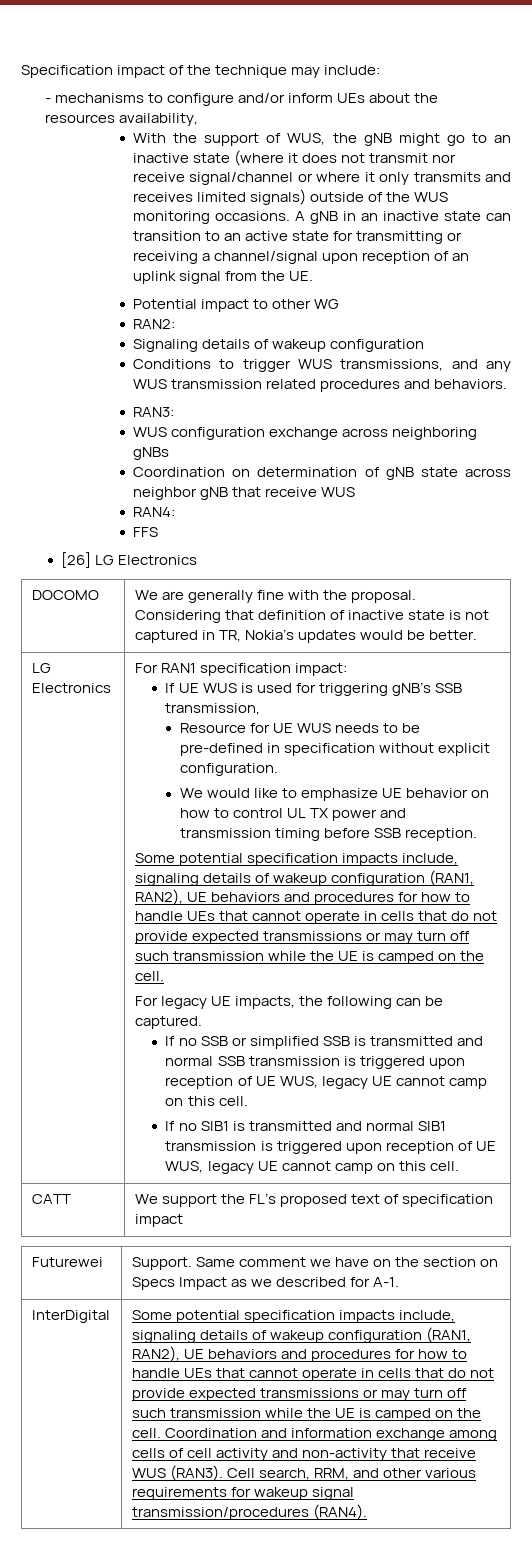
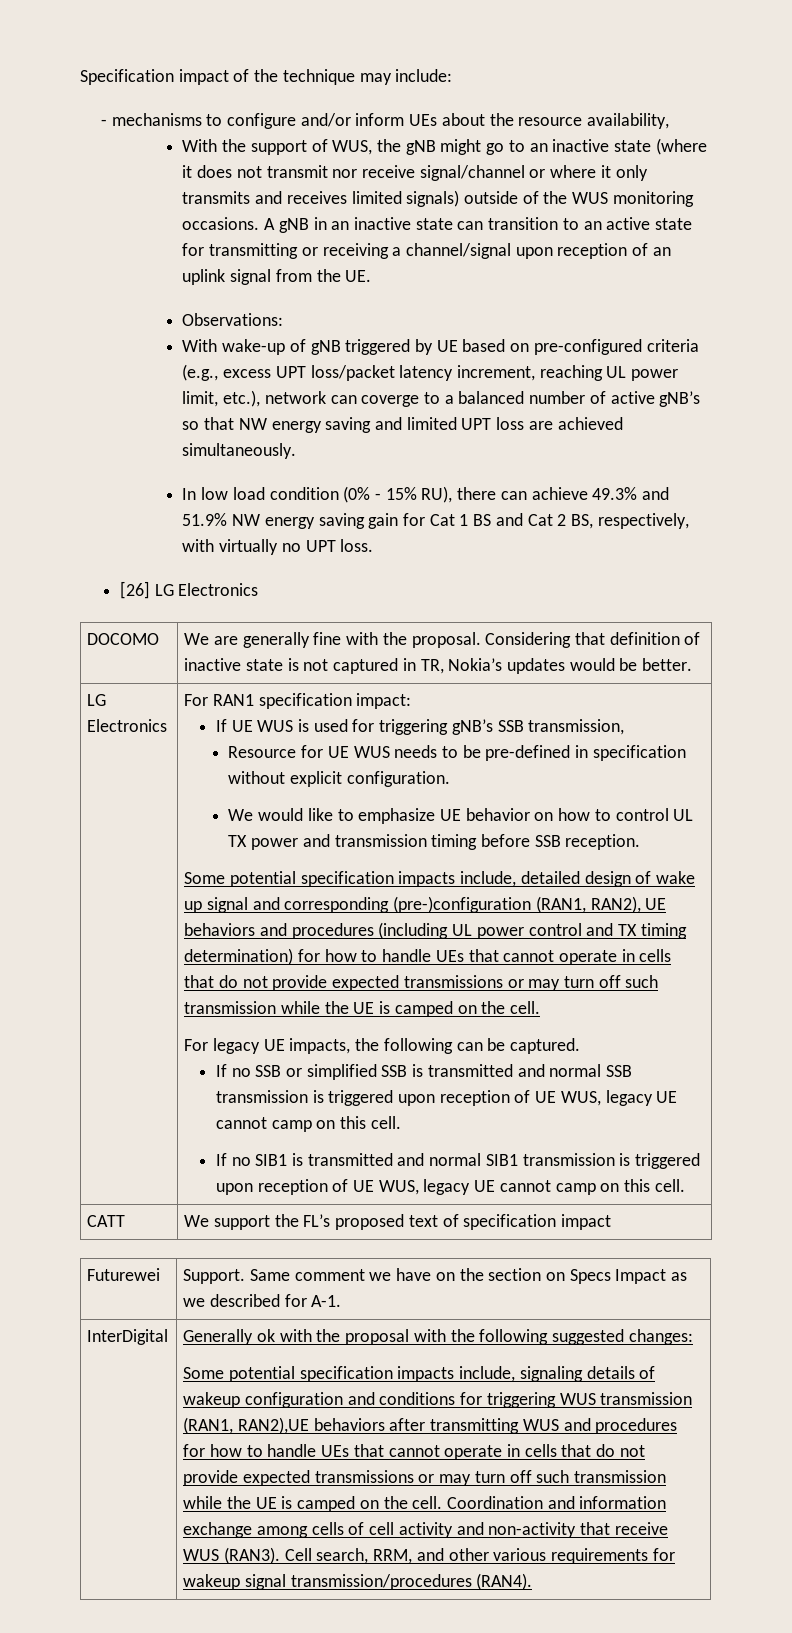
- - mechanisms to configure and/or inform UEs about the resources availability,
+ - mechanisms to configure and/or inform UEs about the resource availability,
- Potential impact to other WG
- RAN2:
- Signaling details of wakeup configuration
- Conditions to trigger WUS transmissions, and any WUS transmission related procedures and behaviors.
- RAN3:
- WUS configuration exchange across neighboring gNBs
- Coordination on determination of gNB state across neighbor gNB that receive WUS
- RAN4:
- FFS
+ Observations:
+ With wake-up of gNB triggered by UE based on pre-configured criteria (e.g., excess UPT loss/packet latency increment, reaching UL power limit, etc.), network can coverge to a balanced number of active gNB’s so that NW energy saving and limited UPT loss are achieved simultaneously.
+ In low load condition (0% - 15% RU), there can achieve 49.3% and 51.9% NW energy saving gain for Cat 1 BS and Cat 2 BS, respectively, with virtually no UPT loss.
  We would like to emphasize UE behavior on how to control UL TX power and transmission timing before SSB reception.
- Some potential specification impacts include, signaling details of wakeup configuration (RAN1, RAN2), UE behaviors and procedures for how to handle UEs that cannot operate in cells that do not provide expected transmissions or may turn off such transmission while the UE is camped on the cell.
+ Some potential specification impacts include, detailed design of wake up signal and corresponding (pre-)configuration (RAN1, RAN2), UE behaviors and procedures (including UL power control and TX timing determination) for how to handle UEs that cannot operate in cells that do not provide expected transmissions or may turn off such transmission while the UE is camped on the cell.
- InterDigital | Some potential specification impacts include, signaling details of wakeup configuration (RAN1, RAN2), UE behaviors and procedures for how to handle UEs that cannot operate in cells that do not provide expected transmissions or may turn off such transmission while the UE is camped on the cell.
+ InterDigital | Generally ok with the proposal with the following suggested changes:
+ Some potential specification impacts include, signaling details of wakeup configuration and conditions for triggering WUS transmission (RAN1, RAN2),UE behaviors after transmitting WUS and procedures for how to handle UEs that cannot operate in cells that do not provide expected transmissions or may turn off such transmission while the UE is camped on the cell.

